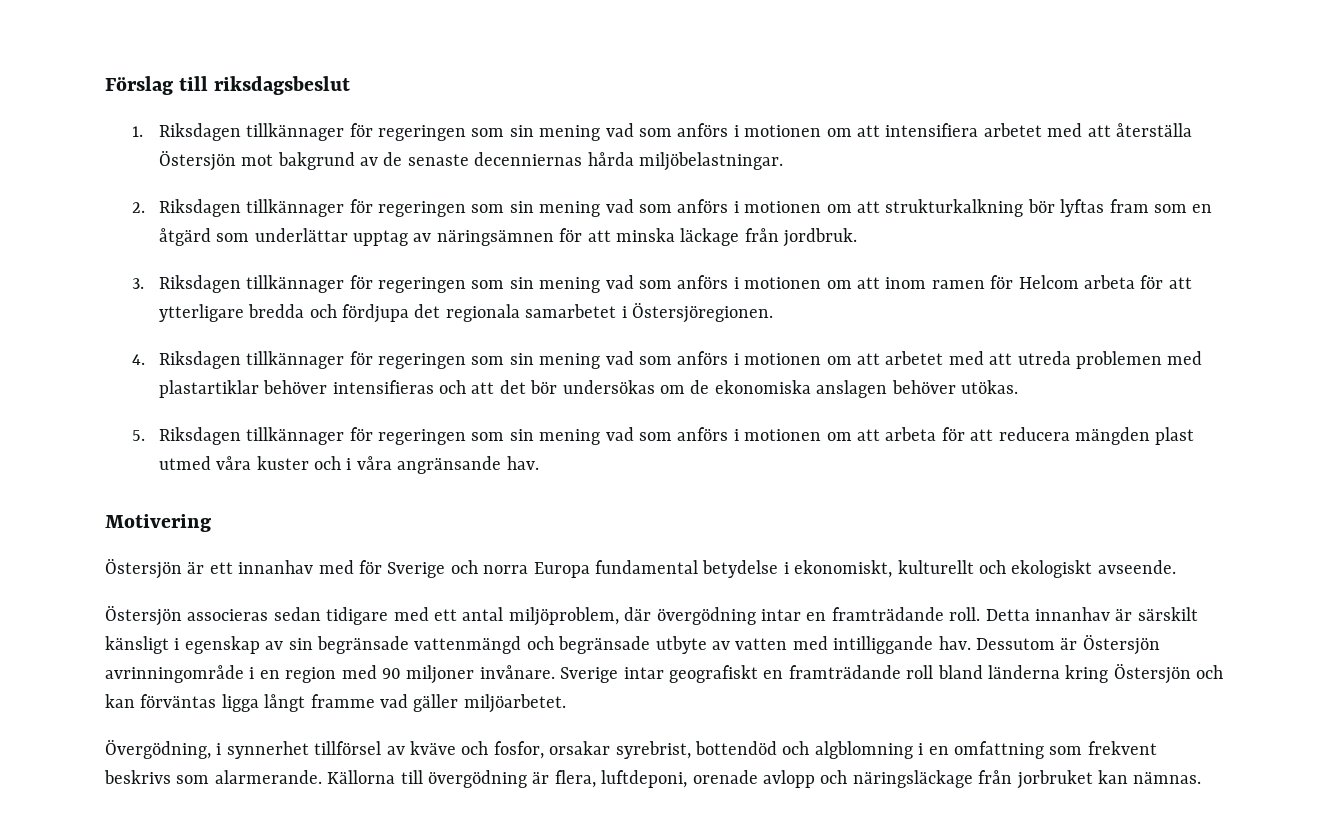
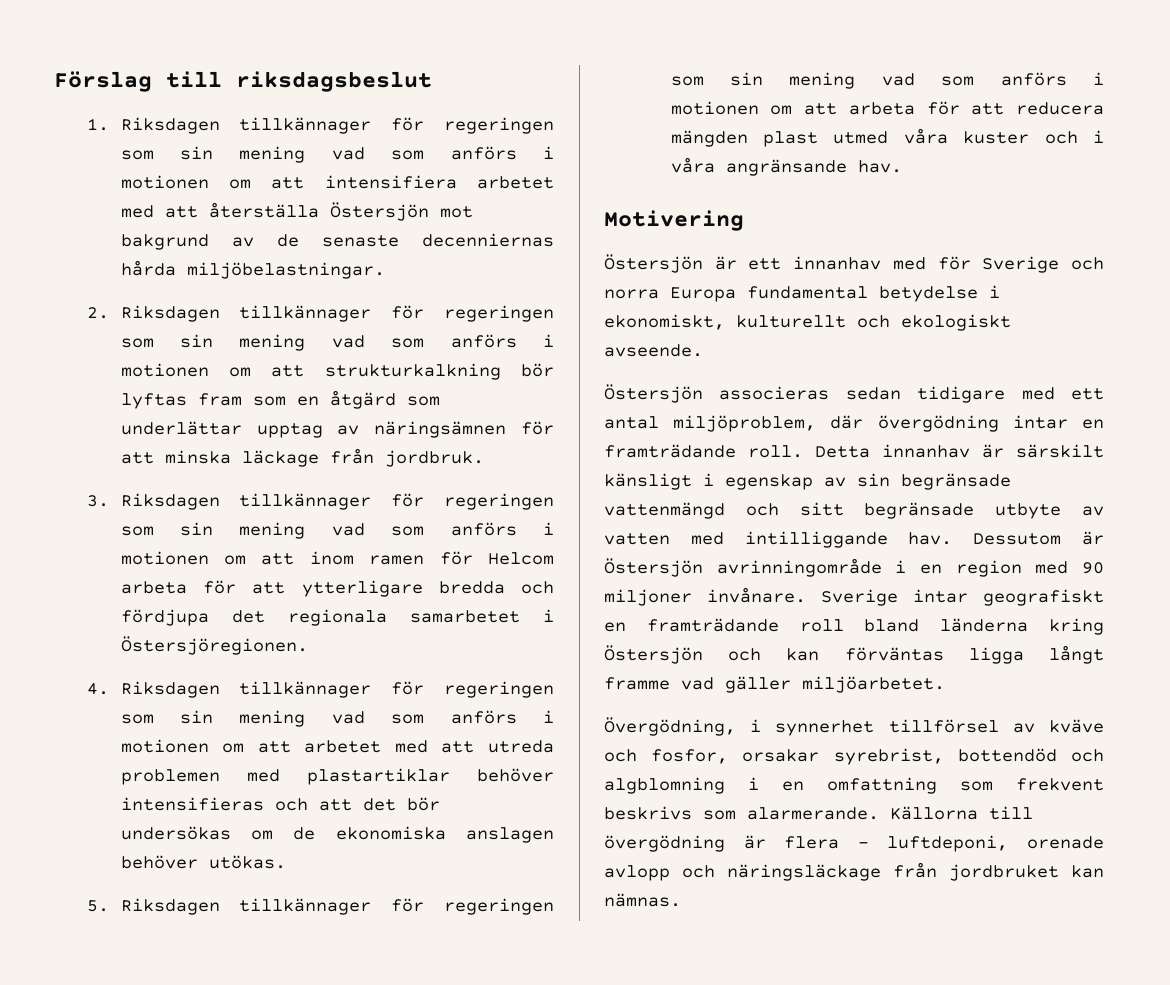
- Detta innanhav är särskilt känsligt i egenskap av sin begränsade vattenmängd och begränsade utbyte av vatten med intilliggande hav.
+ Detta innanhav är särskilt känsligt i egenskap av sin begränsade vattenmängd och sitt begränsade utbyte av vatten med intilliggande hav.
- Källorna till övergödning är flera, luftdeponi, orenade avlopp och näringsläckage från jorbruket kan nämnas.
+ Källorna till övergödning är flera – luftdeponi, orenade avlopp och näringsläckage från jordbruket kan nämnas.

